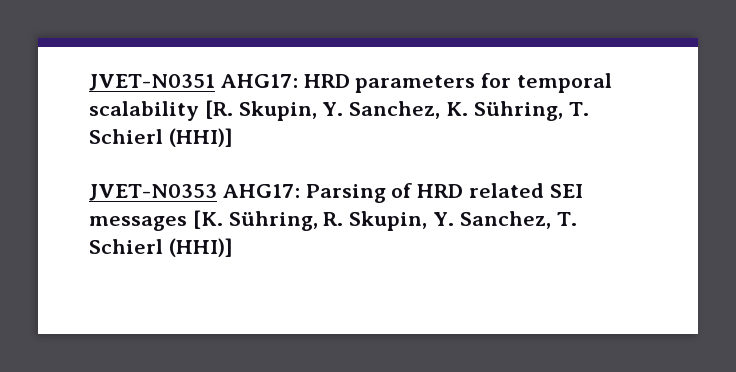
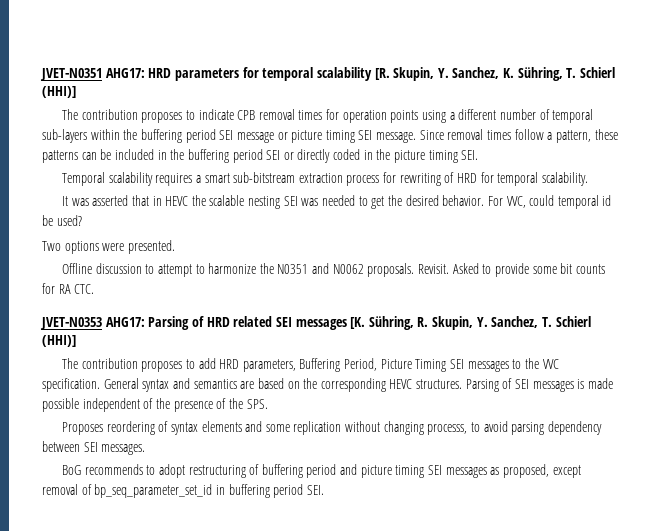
+ The contribution proposes to indicate CPB removal times for operation points using a different number of temporal sub-layers within the buffering period SEI message or picture timing SEI message. Since removal times follow a pattern, these patterns can be included in the buffering period SEI or directly coded in the picture timing SEI.
+ Temporal scalability requires a smart sub-bitstream extraction process for rewriting of HRD for temporal scalability.
+ It was asserted that in HEVC the scalable nesting SEI was needed to get the desired behavior. For VVC, could temporal id be used?
+ Two options were presented.
+ Offline discussion to attempt to harmonize the N0351 and N0062 proposals. Revisit. Asked to provide some bit counts for RA CTC.
+ The contribution proposes to add HRD parameters, Buffering Period, Picture Timing SEI messages to the VVC specification. General syntax and semantics are based on the corresponding HEVC structures. Parsing of SEI messages is made possible independent of the presence of the SPS.
+ Proposes reordering of syntax elements and some replication without changing processs, to avoid parsing dependency between SEI messages.
+ BoG recommends to adopt restructuring of buffering period and picture timing SEI messages as proposed, except removal of bp_seq_parameter_set_id in buffering period SEI.

